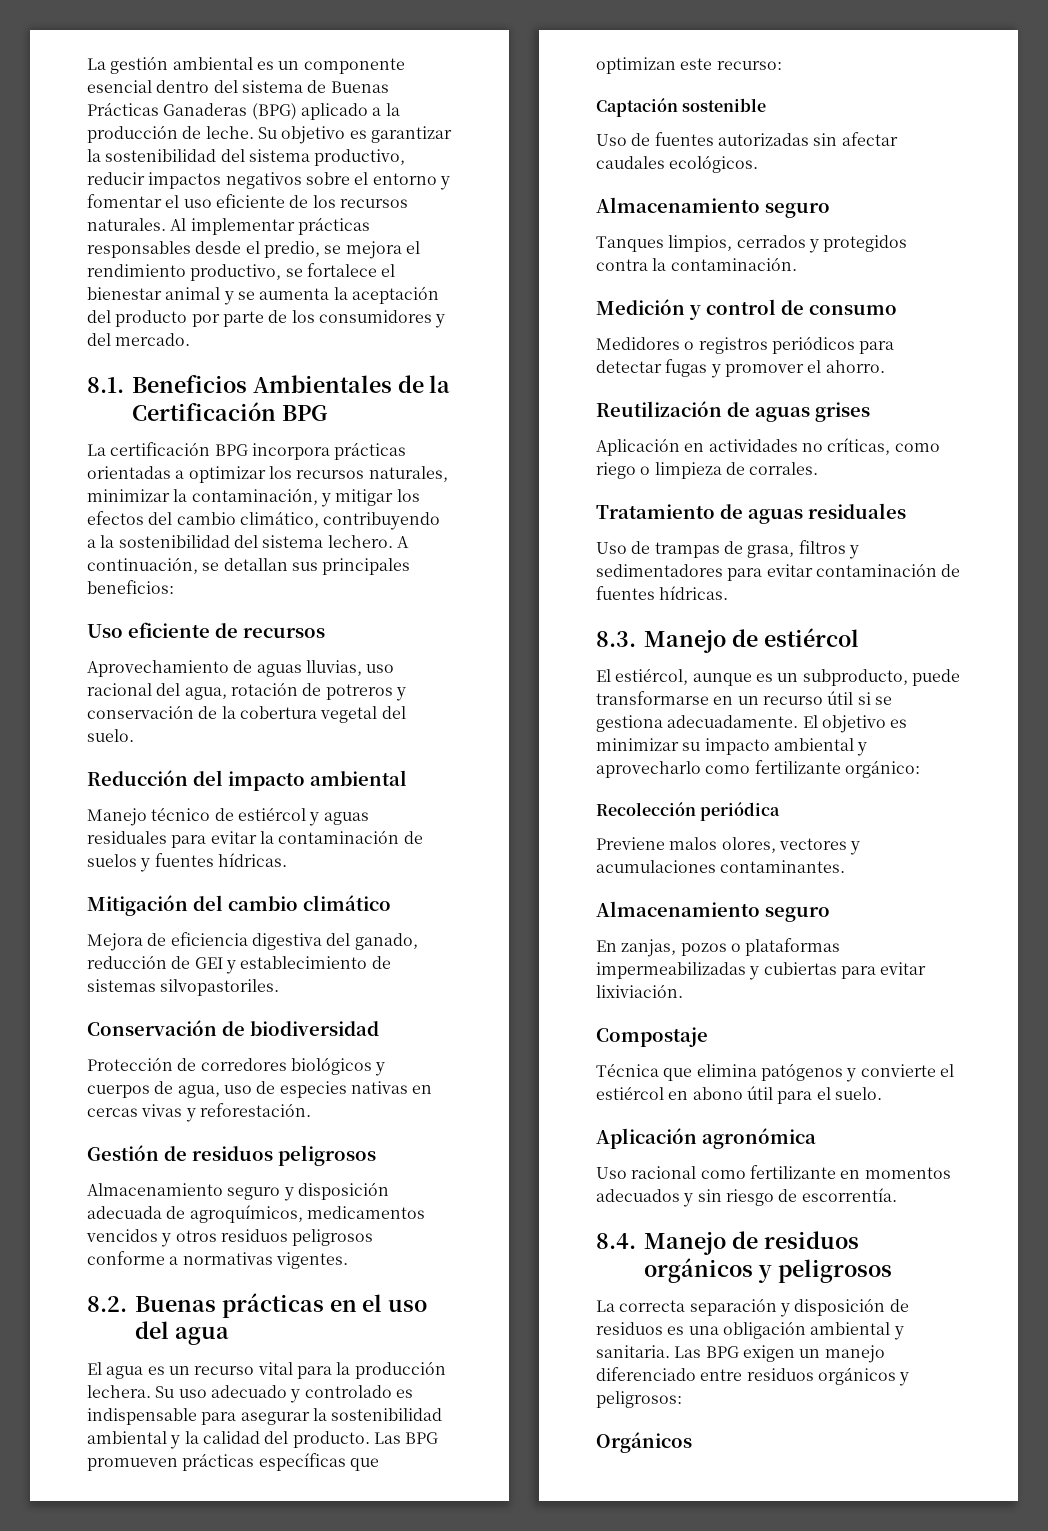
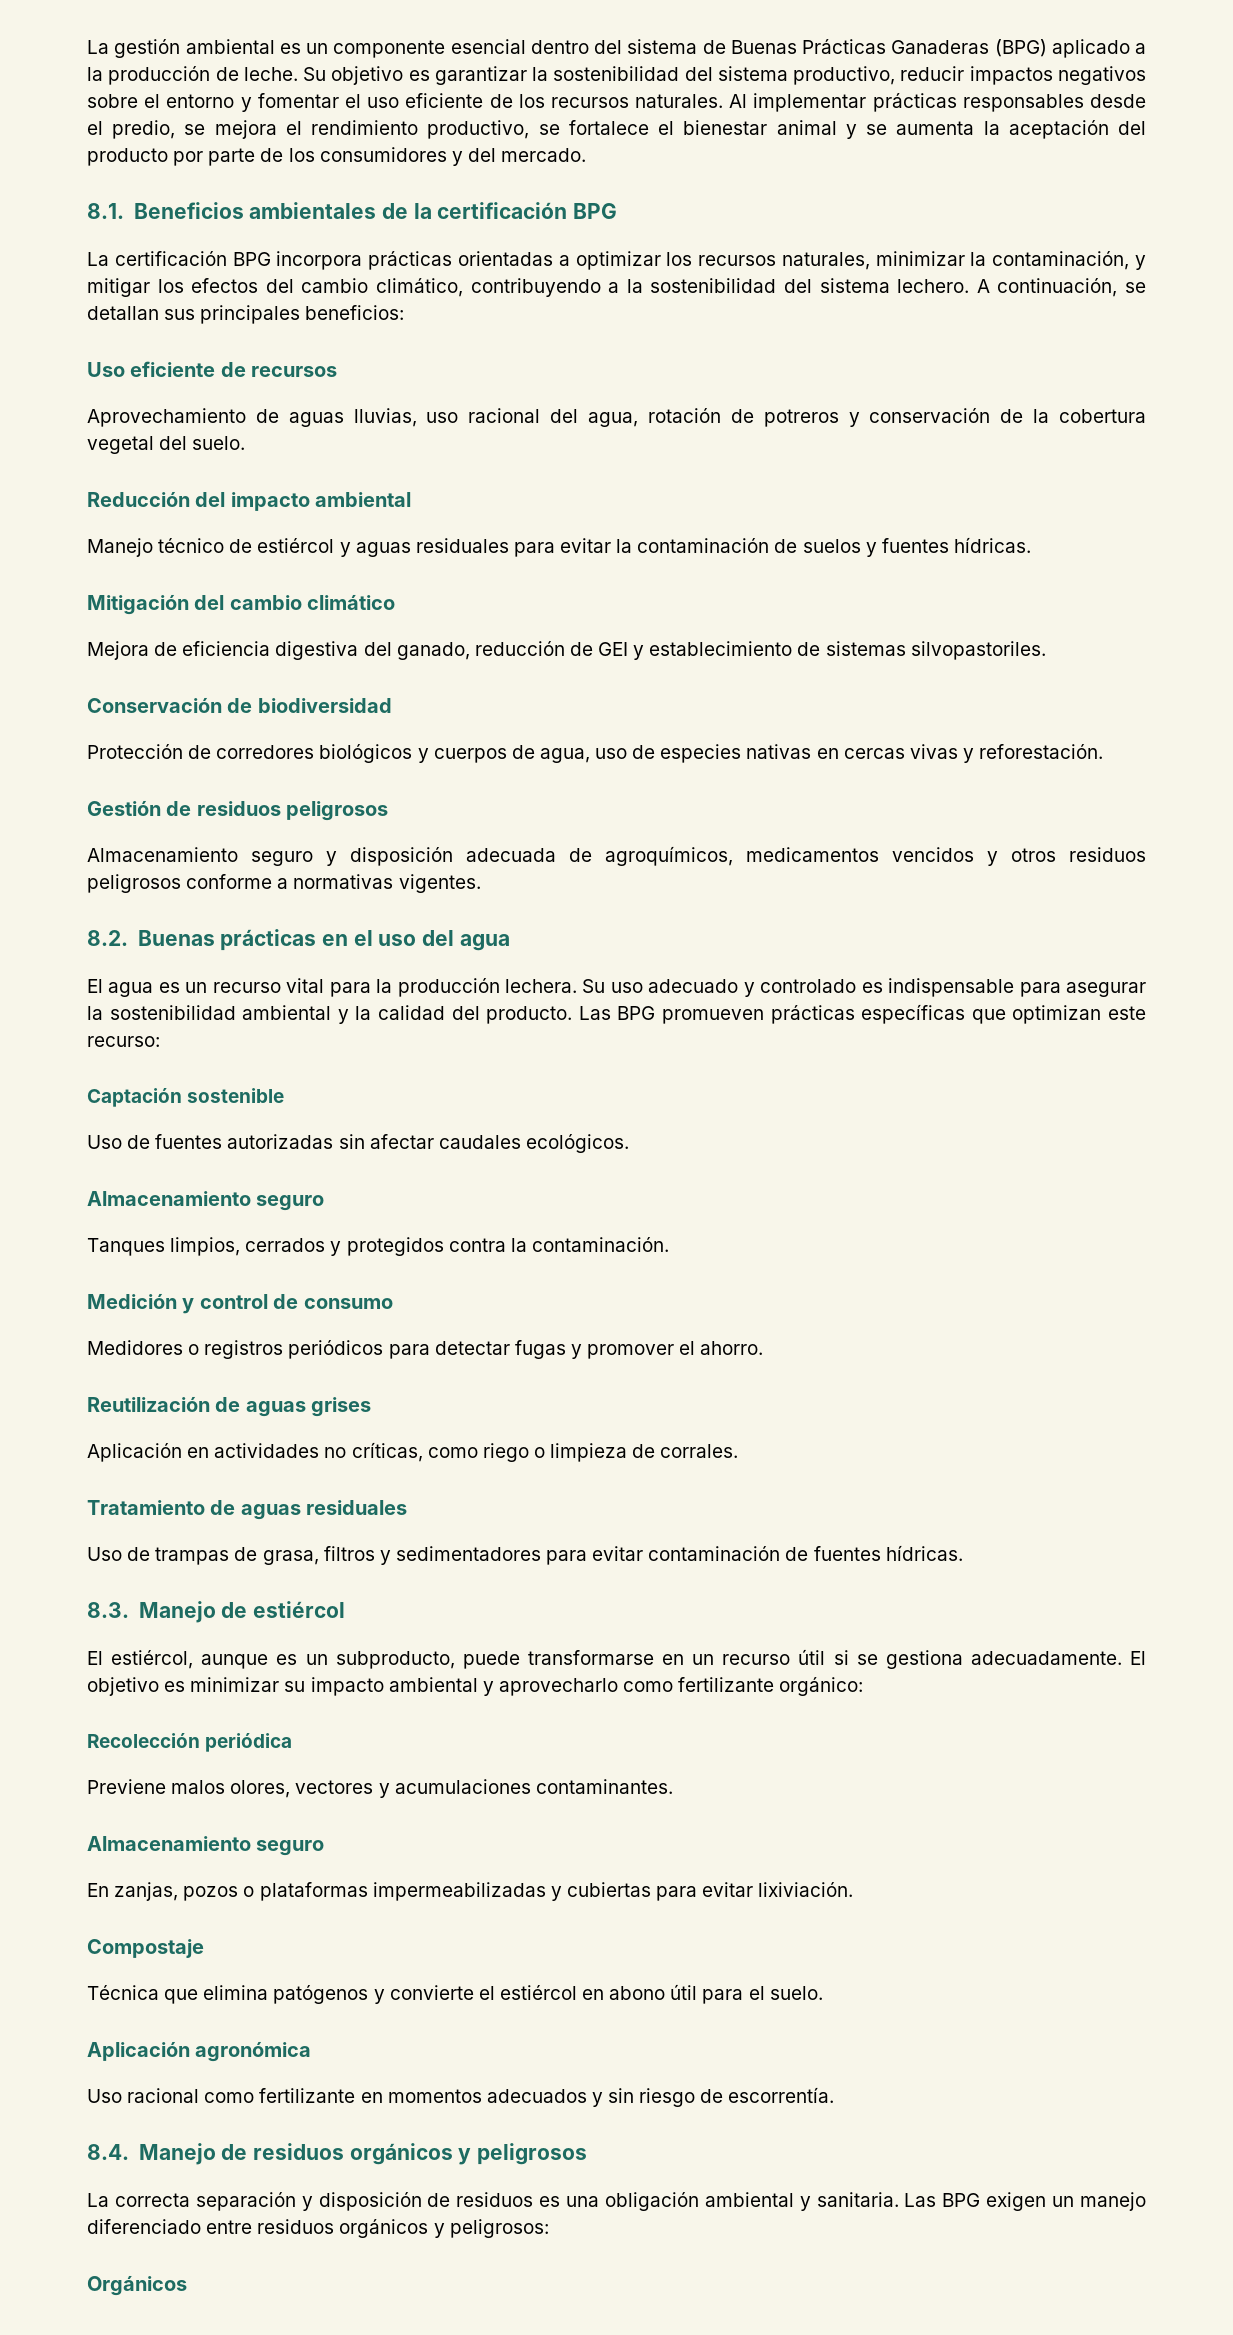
- 8.1. Beneficios Ambientales de la Certificación BPG
+ 8.1. Beneficios ambientales de la certificación BPG

